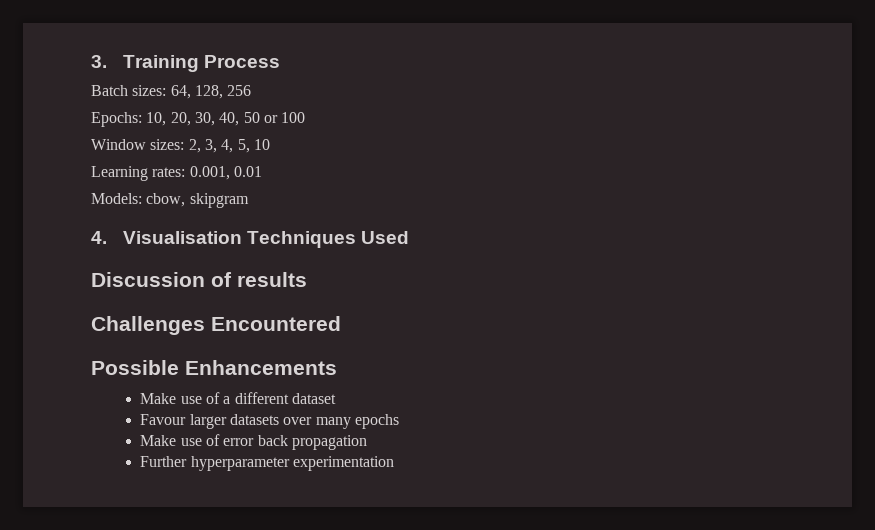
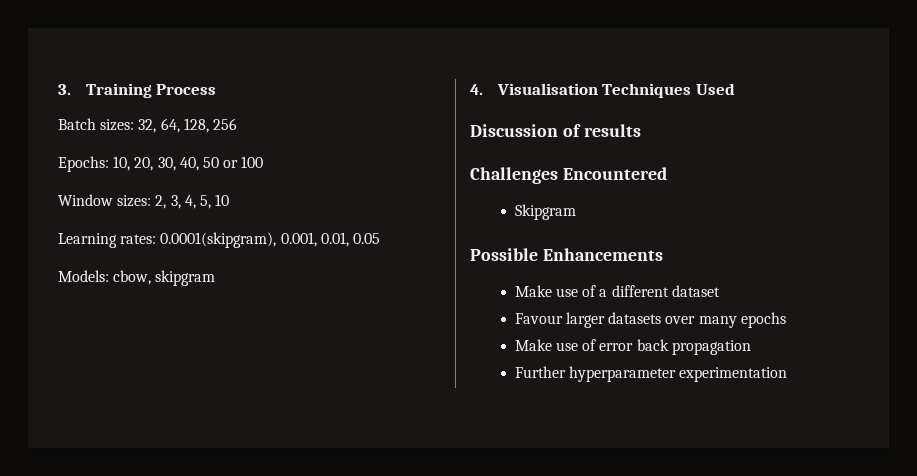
- Batch sizes: 64, 128, 256
+ Batch sizes: 32, 64, 128, 256
- Learning rates: 0.001, 0.01
+ Learning rates: 0.0001(skipgram), 0.001, 0.01, 0.05
+ Skipgram

